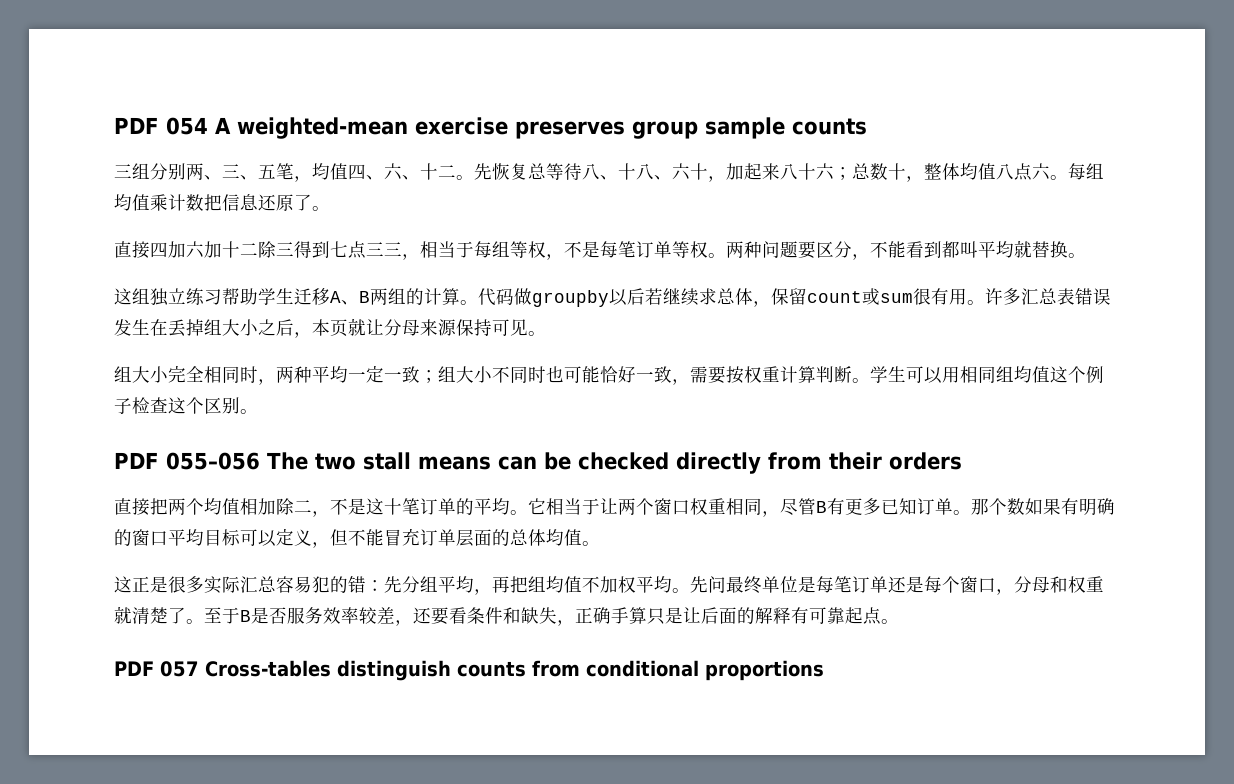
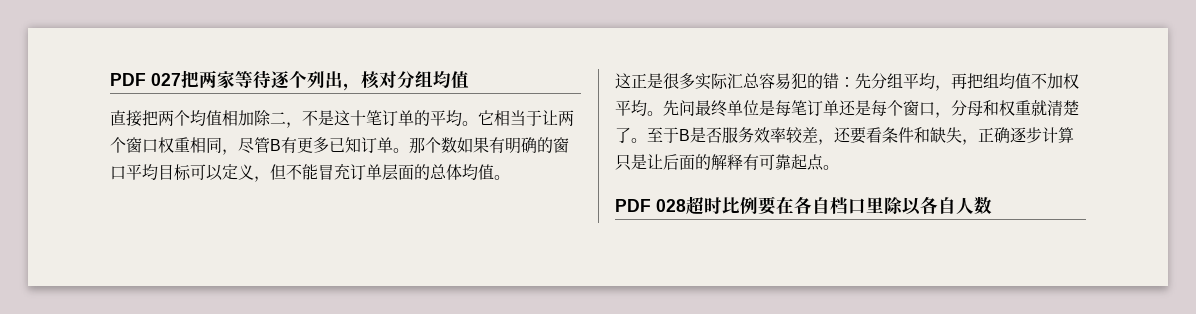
- PDF 054 A weighted-mean exercise preserves group sample counts
- 三组分别两、三、五笔，均值四、六、十二。先恢复总等待八、十八、六十，加起来八十六；总数十，整体均值八点六。每组均值乘计数把信息还原了。
- 直接四加六加十二除三得到七点三三，相当于每组等权，不是每笔订单等权。两种问题要区分，不能看到都叫平均就替换。
- 这组独立练习帮助学生迁移A、B两组的计算。代码做groupby以后若继续求总体，保留count或sum很有用。许多汇总表错误发生在丢掉组大小之后，本页就让分母来源保持可见。
- 组大小完全相同时，两种平均一定一致；组大小不同时也可能恰好一致，需要按权重计算判断。学生可以用相同组均值这个例子检查这个区别。
- PDF 055–056 The two stall means can be checked directly from their orders
+ PDF 027把两家等待逐个列出，核对分组均值
- 至于B是否服务效率较差，还要看条件和缺失，正确手算只是让后面的解释有可靠起点。
+ 至于B是否服务效率较差，还要看条件和缺失，正确逐步计算只是让后面的解释有可靠起点。
- PDF 057 Cross-tables distinguish counts from conditional proportions
+ PDF 028超时比例要在各自档口里除以各自人数

